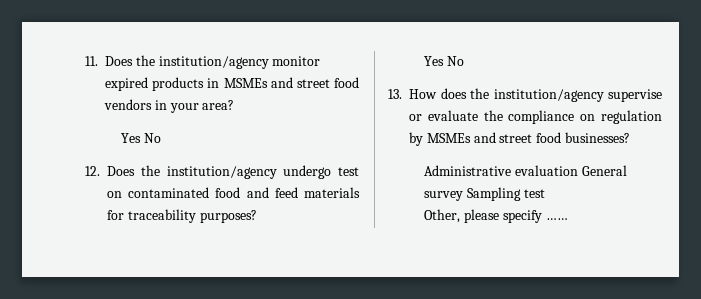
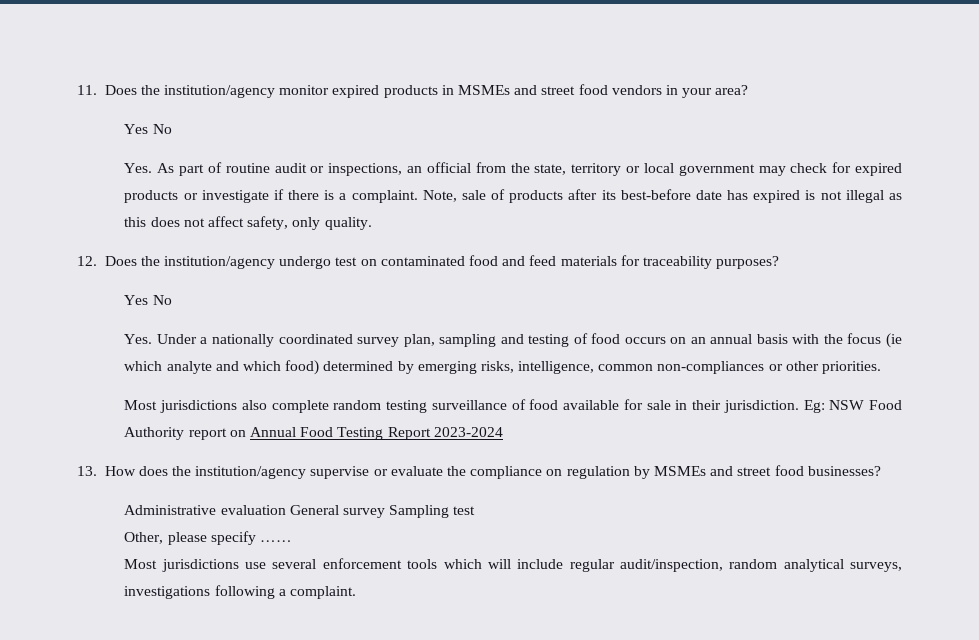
+ Yes. As part of routine audit or inspections, an official from the state, territory or local government may check for expired products or investigate if there is a complaint. Note, sale of products after its best-before date has expired is not illegal as this does not affect safety, only quality.
+ Yes. Under a nationally coordinated survey plan, sampling and testing of food occurs on an annual basis with the focus (ie which analyte and which food) determined by emerging risks, intelligence, common non-compliances or other priorities.
+ Most jurisdictions also complete random testing surveillance of food available for sale in their jurisdiction. Eg: NSW Food Authority report on Annual Food Testing Report 2023-2024
+ Most jurisdictions use several enforcement tools which will include regular audit/inspection, random analytical surveys, investigations following a complaint.

